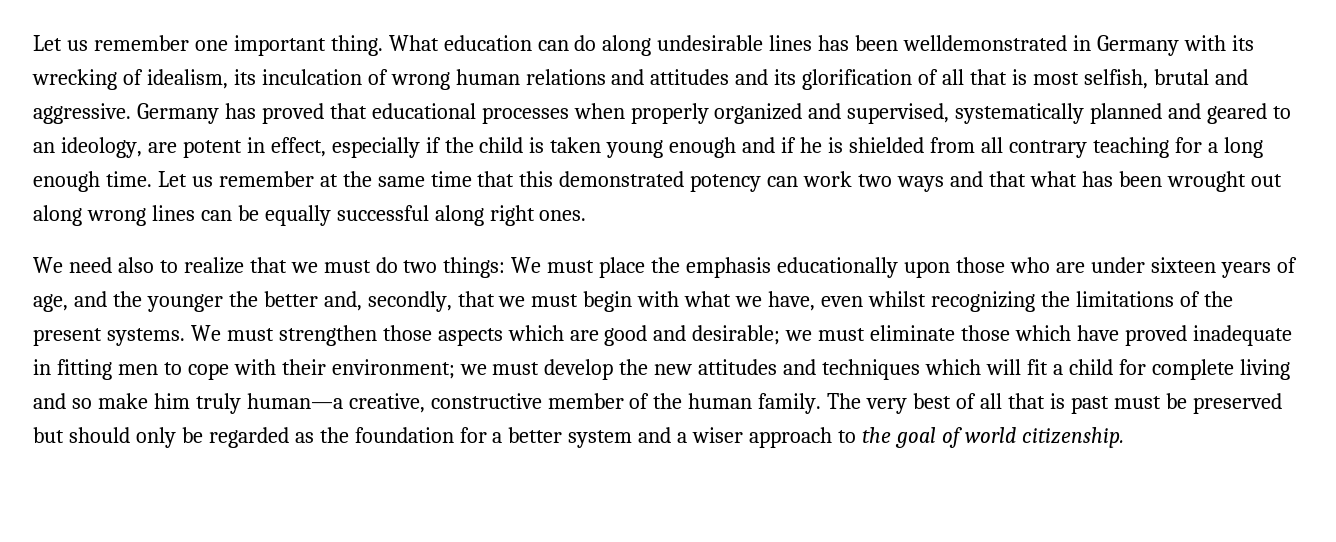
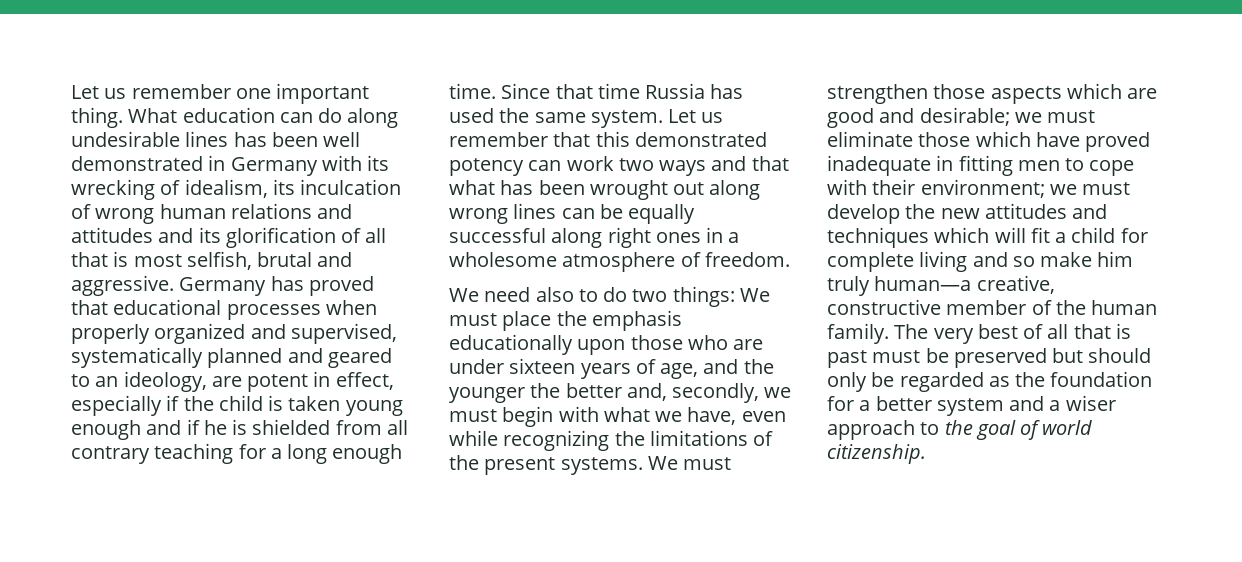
- What education can do along undesirable lines has been welldemonstrated in Germany with its wrecking of idealism, its inculcation of wrong human relations and attitudes and its glorification of all that is most selfish, brutal and aggressive.
+ What education can do along undesirable lines has been well demonstrated in Germany with its wrecking of idealism, its inculcation of wrong human relations and attitudes and its glorification of all that is most selfish, brutal and aggressive.
- Let us remember at the same time that this demonstrated potency can work two ways and that what has been wrought out along wrong lines can be equally successful along right ones.
+ Since that time Russia has used the same system. Let us remember that this demonstrated potency can work two ways and that what has been wrought out along wrong lines can be equally successful along right ones in a wholesome atmosphere of freedom.
- We need also to realize that we must do two things: We must place the emphasis educationally upon those who are under sixteen years of age, and the younger the better and, secondly, that we must begin with what we have, even whilst recognizing the limitations of the present systems.
+ We need also to do two things: We must place the emphasis educationally upon those who are under sixteen years of age, and the younger the better and, secondly, we must begin with what we have, even while recognizing the limitations of the present systems.

